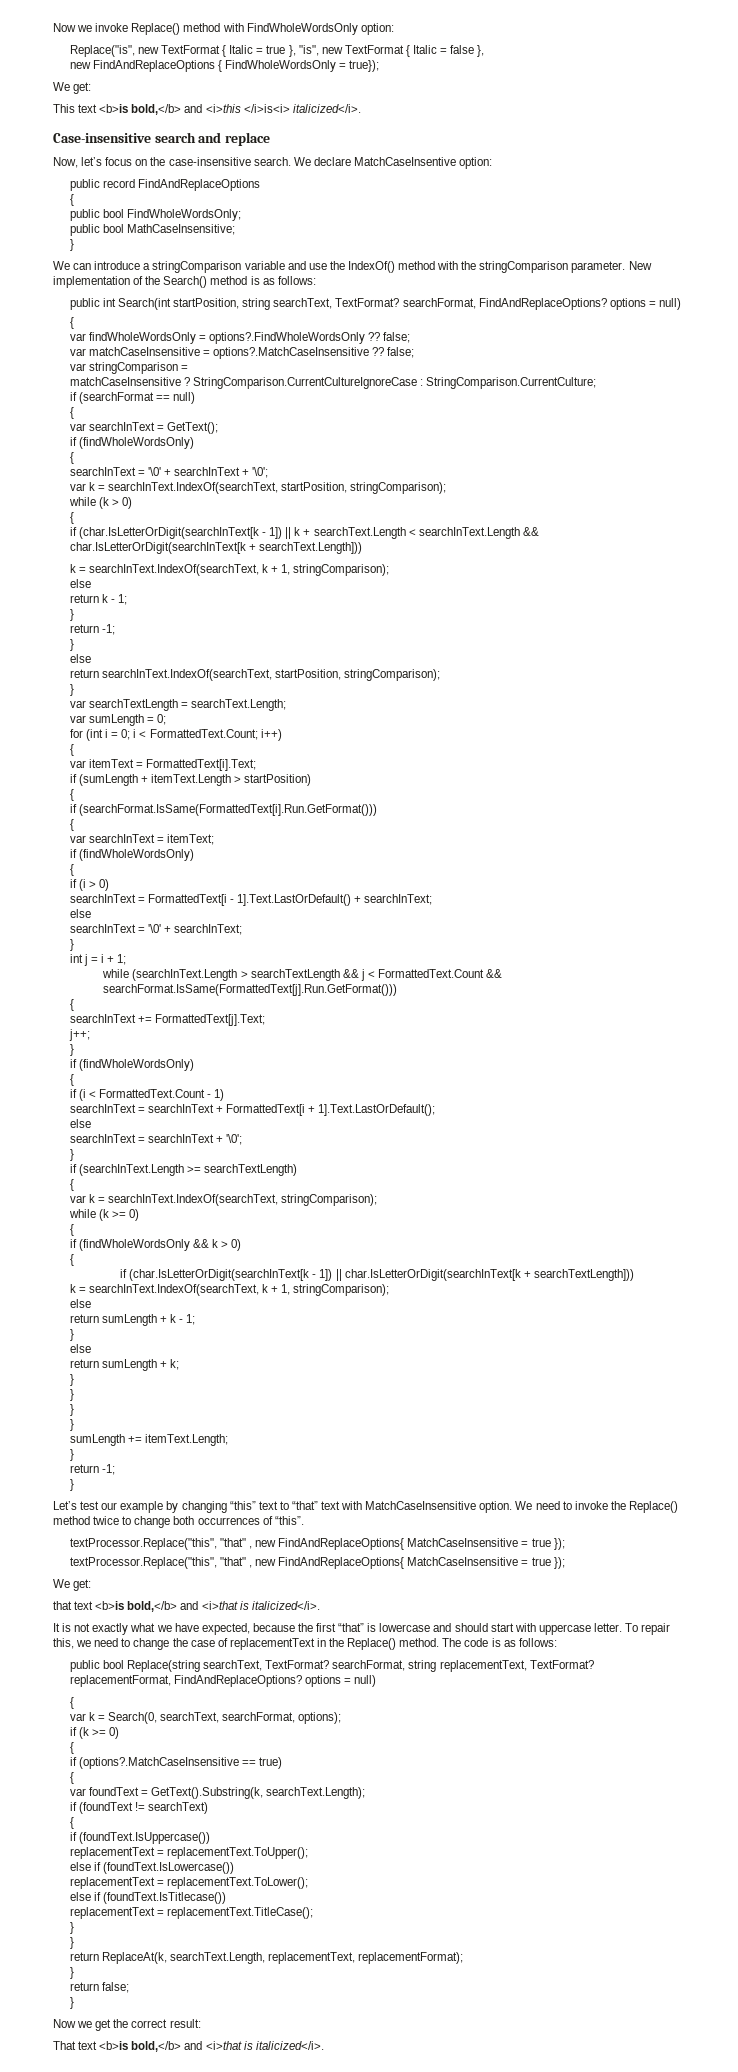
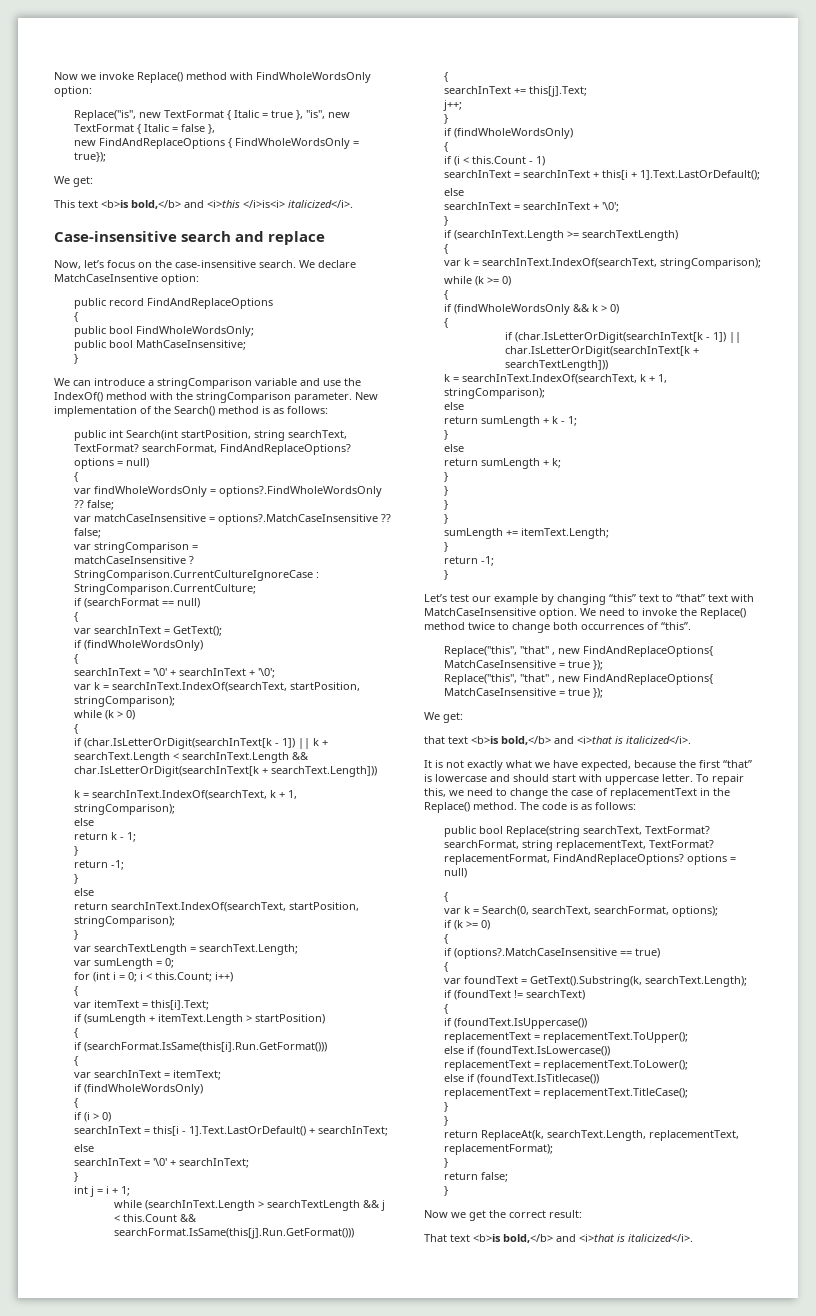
- for (int i = 0; i < FormattedText.Count; i++)
+ for (int i = 0; i < this.Count; i++)
- var itemText = FormattedText[i].Text;
+ var itemText = this[i].Text;
- if (searchFormat.IsSame(FormattedText[i].Run.GetFormat()))
+ if (searchFormat.IsSame(this[i].Run.GetFormat()))
- searchInText = FormattedText[i - 1].Text.LastOrDefault() + searchInText;
+ searchInText = this[i - 1].Text.LastOrDefault() + searchInText;
- while (searchInText.Length > searchTextLength && j < FormattedText.Count && searchFormat.IsSame(FormattedText[j].Run.GetFormat()))
+ while (searchInText.Length > searchTextLength && j < this.Count && searchFormat.IsSame(this[j].Run.GetFormat()))
- searchInText += FormattedText[j].Text;
+ searchInText += this[j].Text;
- if (i < FormattedText.Count - 1)
+ if (i < this.Count - 1)
- searchInText = searchInText + FormattedText[i + 1].Text.LastOrDefault();
+ searchInText = searchInText + this[i + 1].Text.LastOrDefault();
  We need to invoke the Replace() method twice to change both occurrences of “this”.
- textProcessor.Replace("this", "that" , new FindAndReplaceOptions{ MatchCaseInsensitive = true });
- textProcessor.Replace("this", "that" , new FindAndReplaceOptions{ MatchCaseInsensitive = true });
+ Replace("this", "that" , new FindAndReplaceOptions{ MatchCaseInsensitive = true });
+ Replace("this", "that" , new FindAndReplaceOptions{ MatchCaseInsensitive = true });

